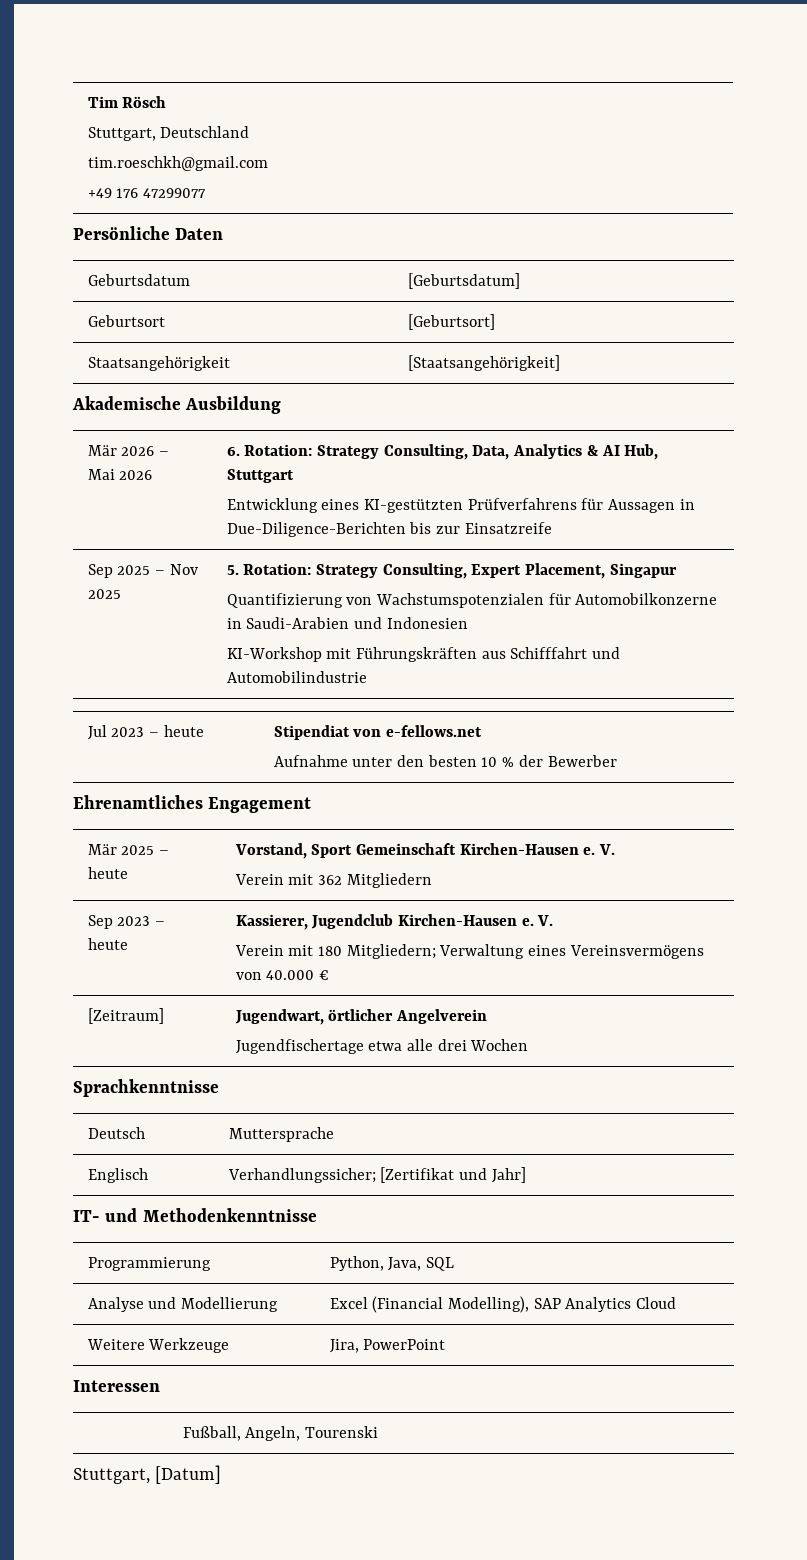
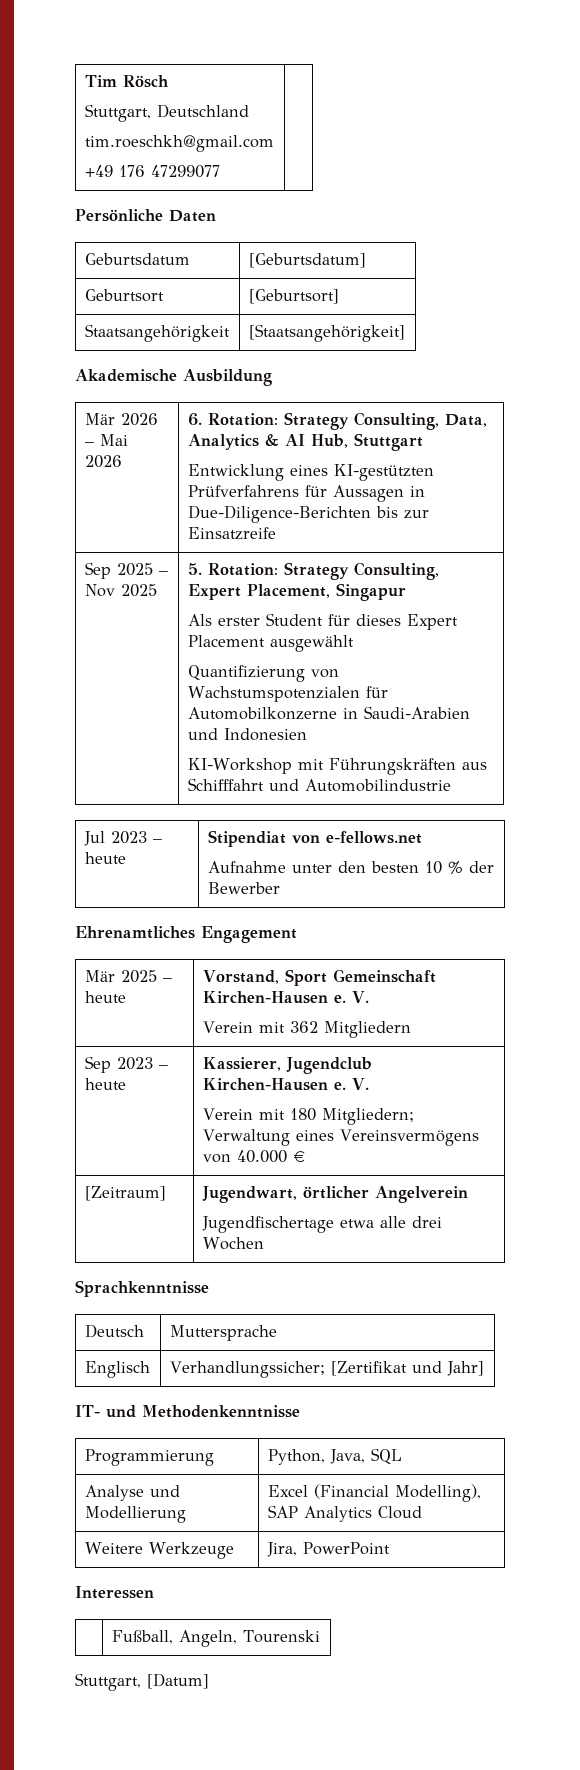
  Sep 2025 – Nov 2025 | 5. Rotation: Strategy Consulting, Expert Placement, Singapur
+ Als erster Student für dieses Expert Placement ausgewählt

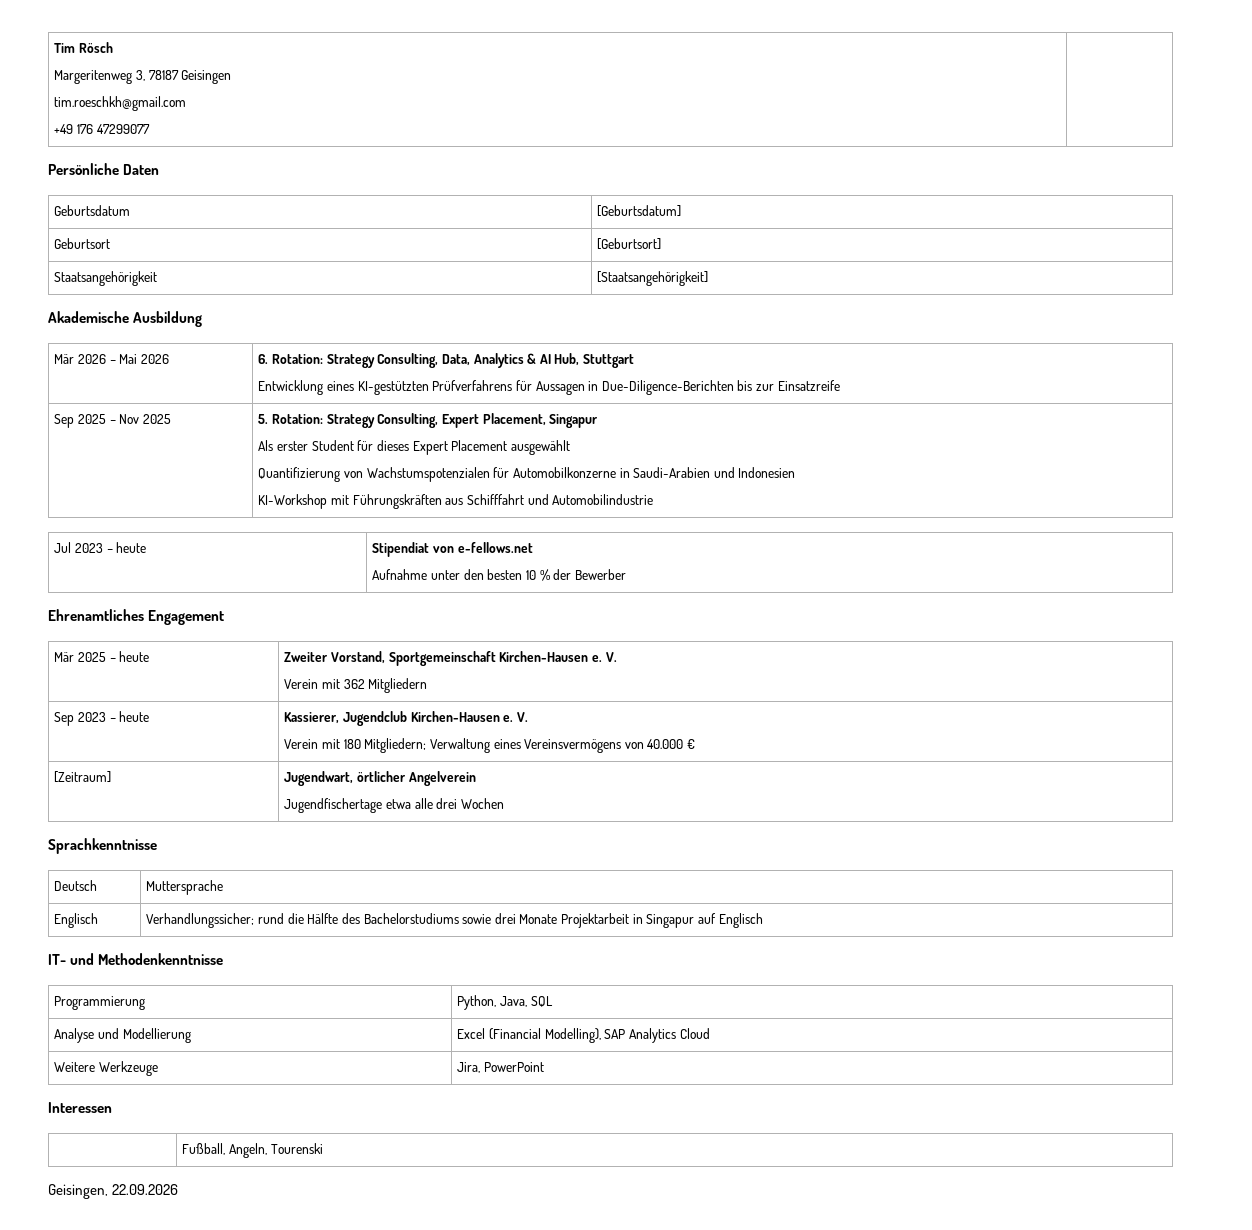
  Tim Rösch
- Stuttgart, Deutschland
+ Margeritenweg 3, 78187 Geisingen
- Mär 2025 – heute | Vorstand, Sport Gemeinschaft Kirchen-Hausen e. V.
+ Mär 2025 – heute | Zweiter Vorstand, Sportgemeinschaft Kirchen-Hausen e. V.
- Englisch | Verhandlungssicher; [Zertifikat und Jahr]
+ Englisch | Verhandlungssicher; rund die Hälfte des Bachelorstudiums sowie drei Monate Projektarbeit in Singapur auf Englisch
- Stuttgart, [Datum]
+ Geisingen, 22.09.2026

